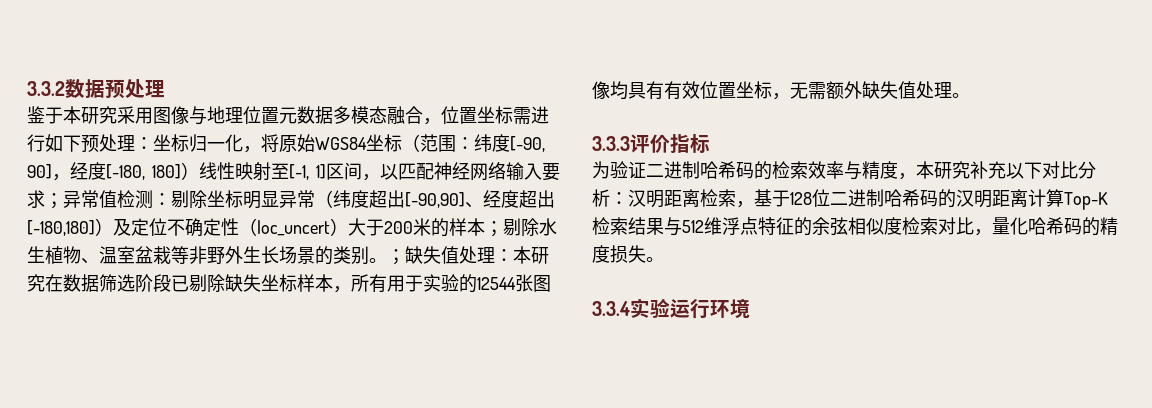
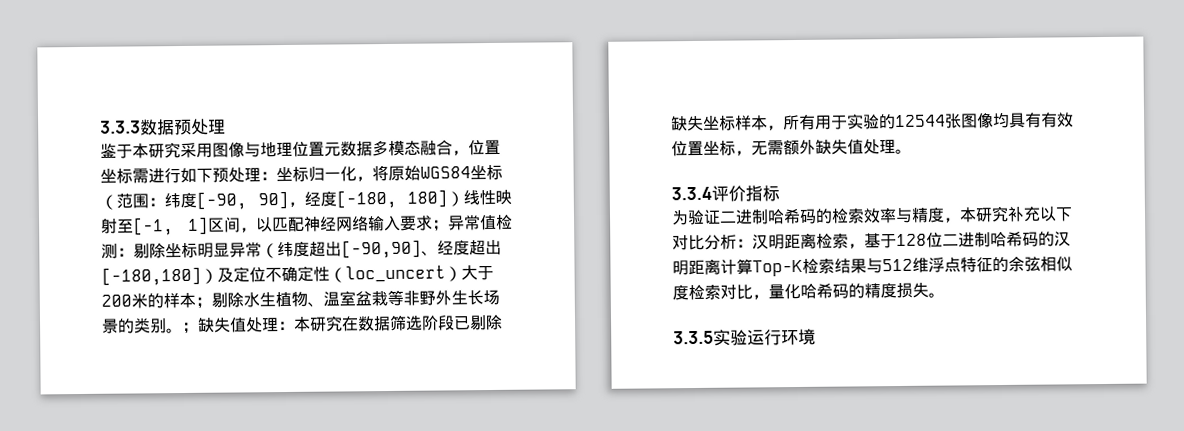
- 3.3.2数据预处理
+ 3.3.3数据预处理
- 3.3.3评价指标
+ 3.3.4评价指标
- 3.3.4实验运行环境
+ 3.3.5实验运行环境

